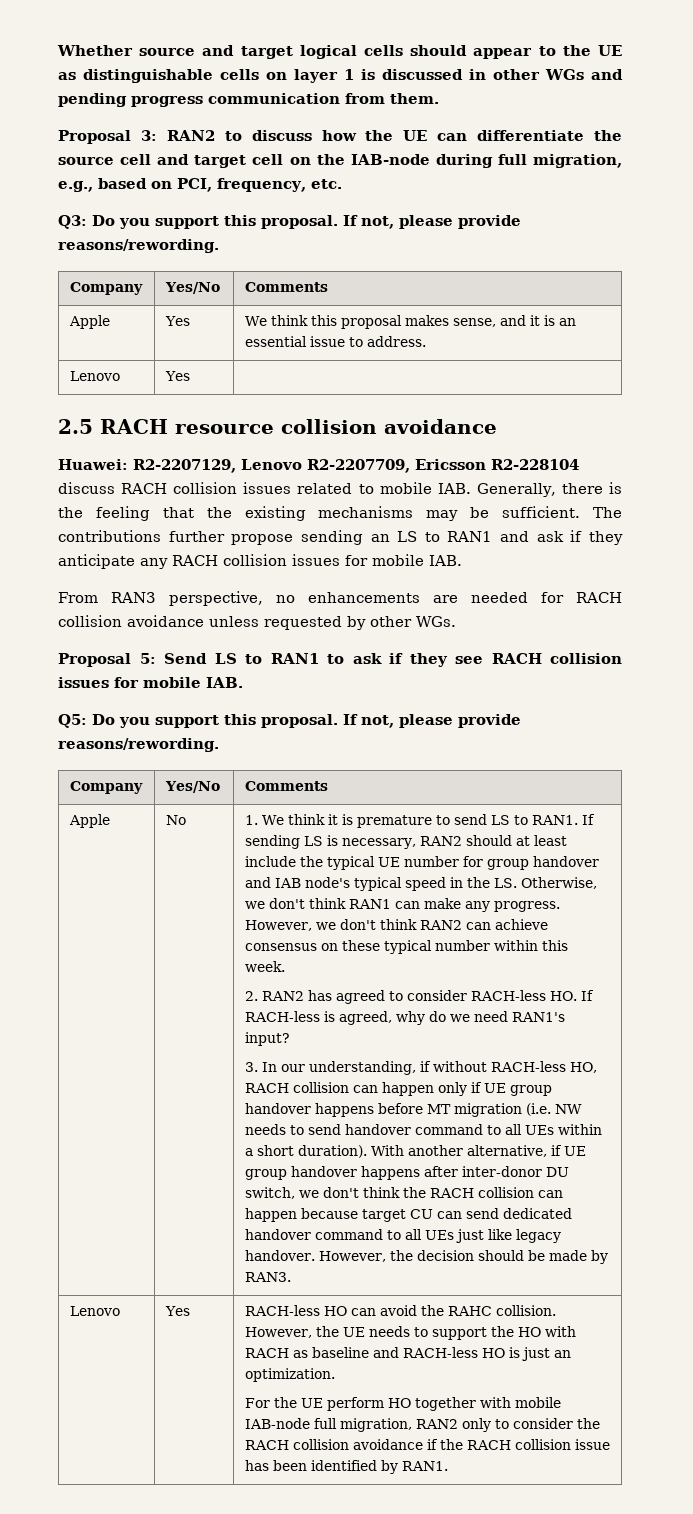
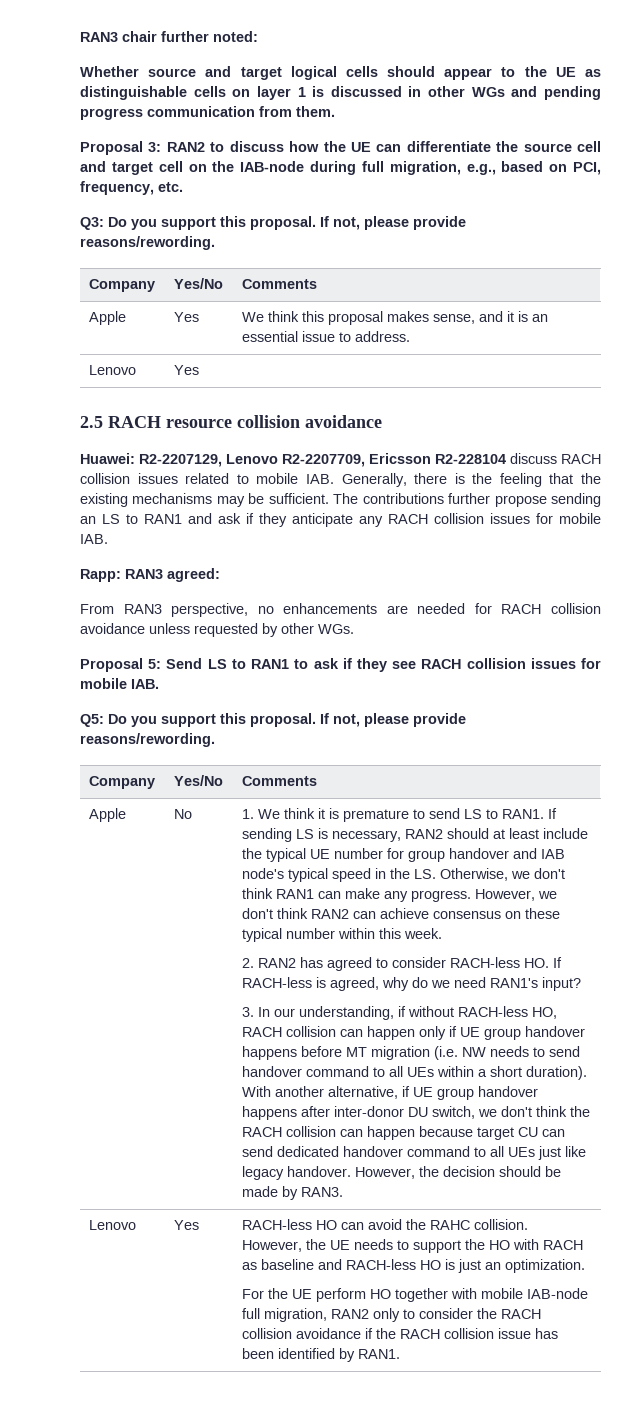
+ RAN3 chair further noted:
+ Rapp: RAN3 agreed:

